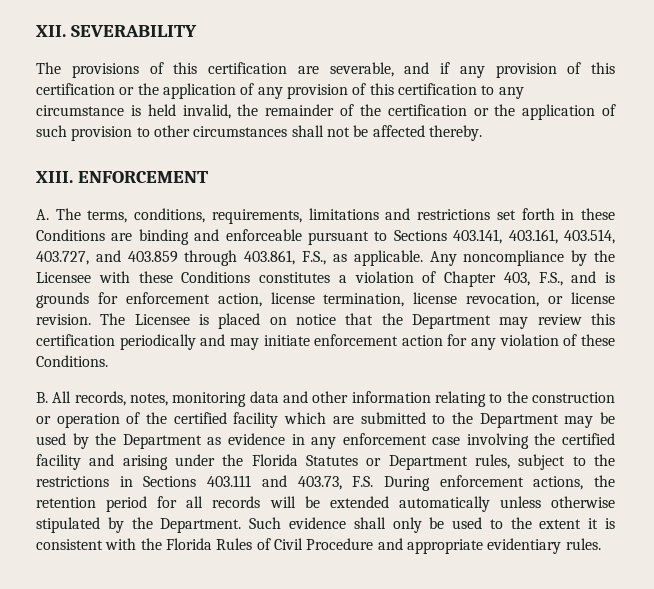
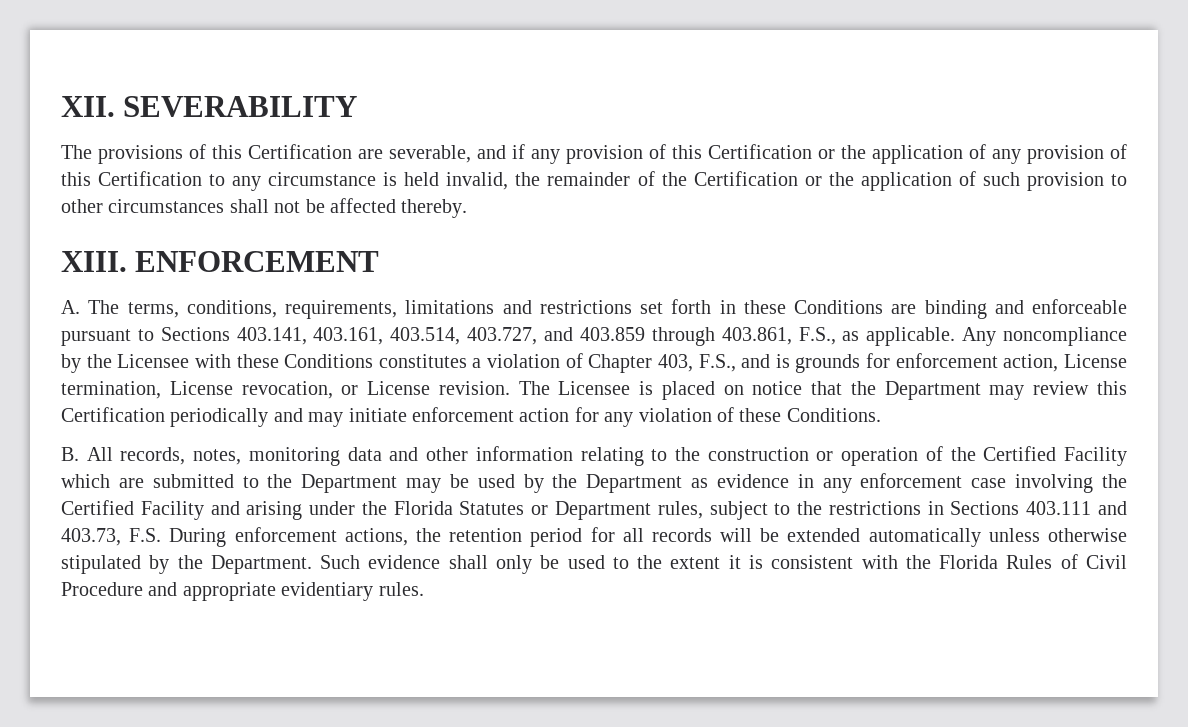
- The provisions of this certification are severable, and if any provision of this certification or the application of any provision of this certification to any circumstance is held invalid, the remainder of the certification or the application of such provision to other circumstances shall not be affected thereby.
+ The provisions of this Certification are severable, and if any provision of this Certification or the application of any provision of this Certification to any circumstance is held invalid, the remainder of the Certification or the application of such provision to other circumstances shall not be affected thereby.
- Any noncompliance by the Licensee with these Conditions constitutes a violation of Chapter 403, F.S., and is grounds for enforcement action, license termination, license revocation, or license revision.
+ Any noncompliance by the Licensee with these Conditions constitutes a violation of Chapter 403, F.S., and is grounds for enforcement action, License termination, License revocation, or License revision.
- The Licensee is placed on notice that the Department may review this certification periodically and may initiate enforcement action for any violation of these Conditions.
+ The Licensee is placed on notice that the Department may review this Certification periodically and may initiate enforcement action for any violation of these Conditions.
- B. All records, notes, monitoring data and other information relating to the construction or operation of the certified facility which are submitted to the Department may be used by the Department as evidence in any enforcement case involving the certified facility and arising under the Florida Statutes or Department rules, subject to the restrictions in Sections 403.111 and 403.73, F.S. During enforcement actions, the retention period for all records will be extended automatically unless otherwise stipulated by the Department.
+ B. All records, notes, monitoring data and other information relating to the construction or operation of the Certified Facility which are submitted to the Department may be used by the Department as evidence in any enforcement case involving the Certified Facility and arising under the Florida Statutes or Department rules, subject to the restrictions in Sections 403.111 and 403.73, F.S. During enforcement actions, the retention period for all records will be extended automatically unless otherwise stipulated by the Department.

